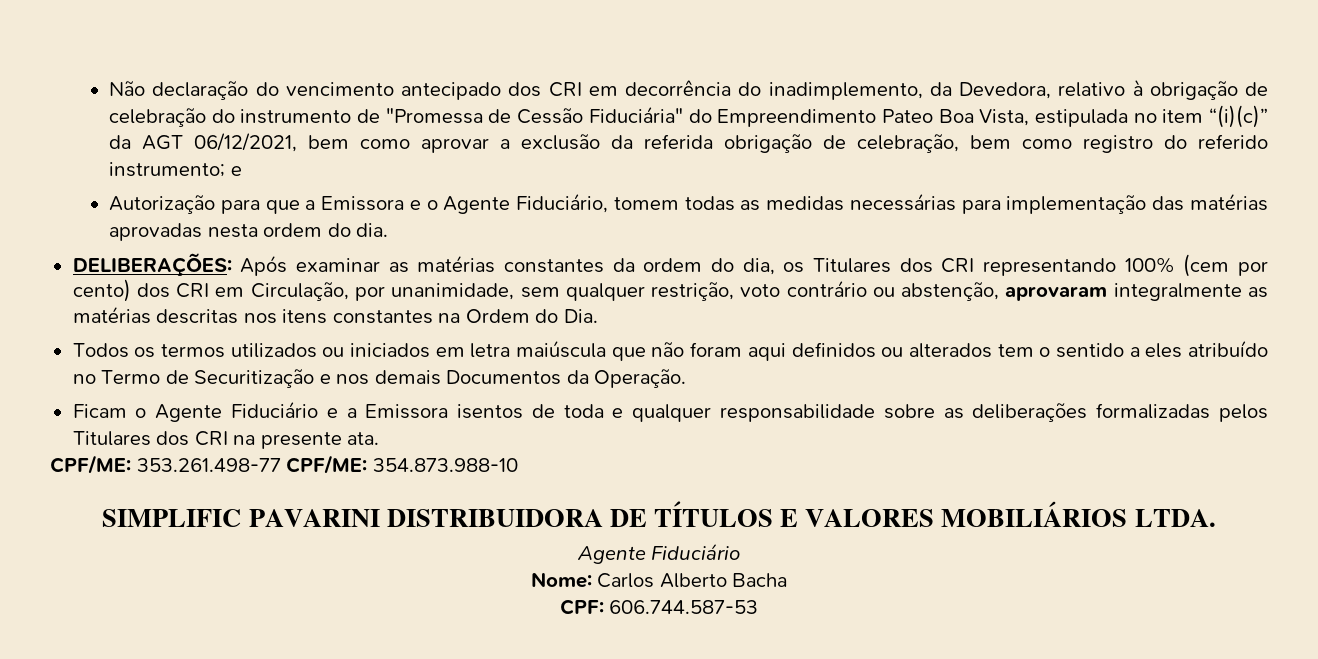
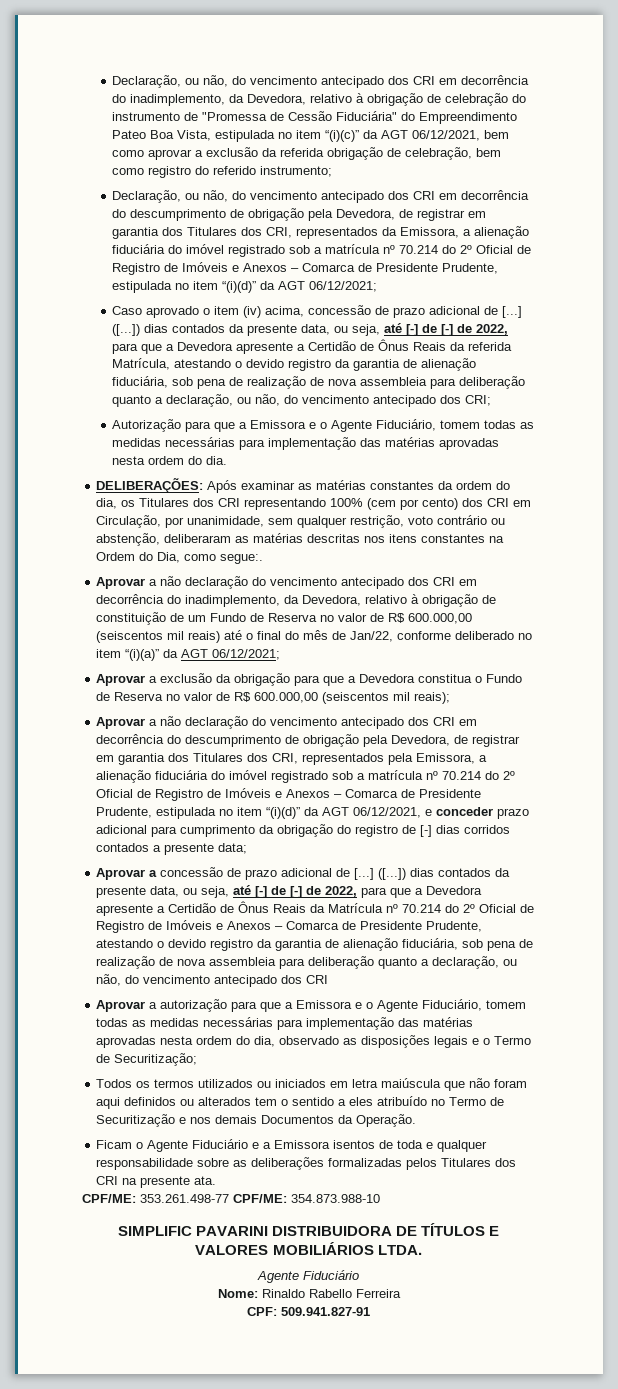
- Não declaração do vencimento antecipado dos CRI em decorrência do inadimplemento, da Devedora, relativo à obrigação de celebração do instrumento de "Promessa de Cessão Fiduciária" do Empreendimento Pateo Boa Vista, estipulada no item “(i)(c)” da AGT 06/12/2021, bem como aprovar a exclusão da referida obrigação de celebração, bem como registro do referido instrumento; e
+ Declaração, ou não, do vencimento antecipado dos CRI em decorrência do inadimplemento, da Devedora, relativo à obrigação de celebração do instrumento de "Promessa de Cessão Fiduciária" do Empreendimento Pateo Boa Vista, estipulada no item “(i)(c)” da AGT 06/12/2021, bem como aprovar a exclusão da referida obrigação de celebração, bem como registro do referido instrumento;
+ Declaração, ou não, do vencimento antecipado dos CRI em decorrência do descumprimento de obrigação pela Devedora, de registrar em garantia dos Titulares dos CRI, representados da Emissora, a alienação fiduciária do imóvel registrado sob a matrícula nº 70.214 do 2º Oficial de Registro de Imóveis e Anexos – Comarca de Presidente Prudente, estipulada no item “(i)(d)” da AGT 06/12/2021;
+ Caso aprovado o item (iv) acima, concessão de prazo adicional de [...] ([...]) dias contados da presente data, ou seja, até [-] de [-] de 2022, para que a Devedora apresente a Certidão de Ônus Reais da referida Matrícula, atestando o devido registro da garantia de alienação fiduciária, sob pena de realização de nova assembleia para deliberação quanto a declaração, ou não, do vencimento antecipado dos CRI;
- DELIBERAÇÕES: Após examinar as matérias constantes da ordem do dia, os Titulares dos CRI representando 100% (cem por cento) dos CRI em Circulação, por unanimidade, sem qualquer restrição, voto contrário ou abstenção, aprovaram integralmente as matérias descritas nos itens constantes na Ordem do Dia.
+ DELIBERAÇÕES: Após examinar as matérias constantes da ordem do dia, os Titulares dos CRI representando 100% (cem por cento) dos CRI em Circulação, por unanimidade, sem qualquer restrição, voto contrário ou abstenção, deliberaram as matérias descritas nos itens constantes na Ordem do Dia, como segue:.
+ Aprovar a não declaração do vencimento antecipado dos CRI em decorrência do inadimplemento, da Devedora, relativo à obrigação de constituição de um Fundo de Reserva no valor de R$ 600.000,00 (seiscentos mil reais) até o final do mês de Jan/22, conforme deliberado no item “(i)(a)” da AGT 06/12/2021;
+ Aprovar a exclusão da obrigação para que a Devedora constitua o Fundo de Reserva no valor de R$ 600.000,00 (seiscentos mil reais);
+ Aprovar a não declaração do vencimento antecipado dos CRI em decorrência do descumprimento de obrigação pela Devedora, de registrar em garantia dos Titulares dos CRI, representados pela Emissora, a alienação fiduciária do imóvel registrado sob a matrícula nº 70.214 do 2º Oficial de Registro de Imóveis e Anexos – Comarca de Presidente Prudente, estipulada no item “(i)(d)” da AGT 06/12/2021, e conceder prazo adicional para cumprimento da obrigação do registro de [-] dias corridos contados a presente data;
+ Aprovar a concessão de prazo adicional de [...] ([...]) dias contados da presente data, ou seja, até [-] de [-] de 2022, para que a Devedora apresente a Certidão de Ônus Reais da Matrícula nº 70.214 do 2º Oficial de Registro de Imóveis e Anexos – Comarca de Presidente Prudente, atestando o devido registro da garantia de alienação fiduciária, sob pena de realização de nova assembleia para deliberação quanto a declaração, ou não, do vencimento antecipado dos CRI
+ Aprovar a autorização para que a Emissora e o Agente Fiduciário, tomem todas as medidas necessárias para implementação das matérias aprovadas nesta ordem do dia, observado as disposições legais e o Termo de Securitização;
- Nome: Carlos Alberto Bacha
+ Nome: Rinaldo Rabello Ferreira
- CPF: 606.744.587-53
+ CPF: 509.941.827-91

